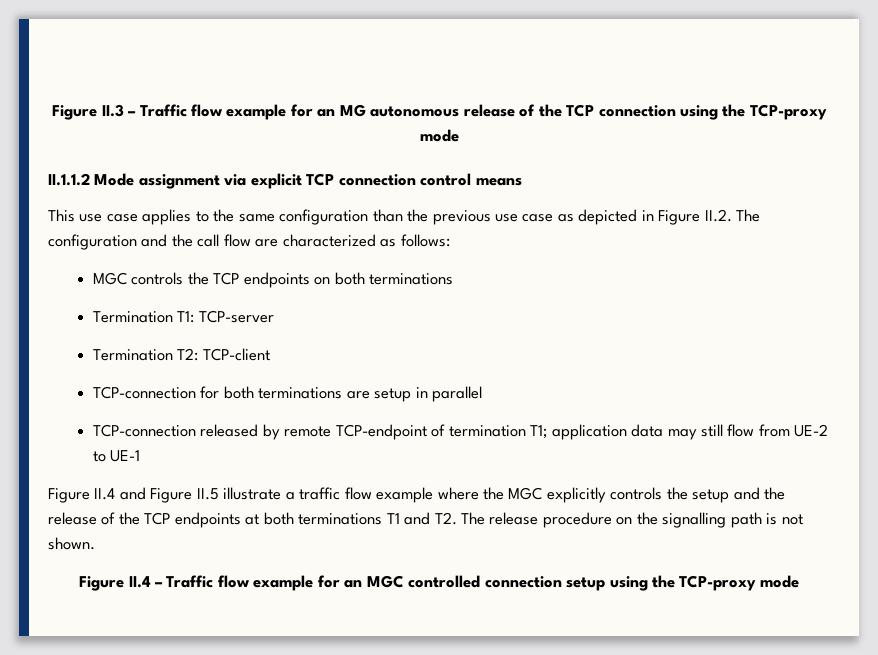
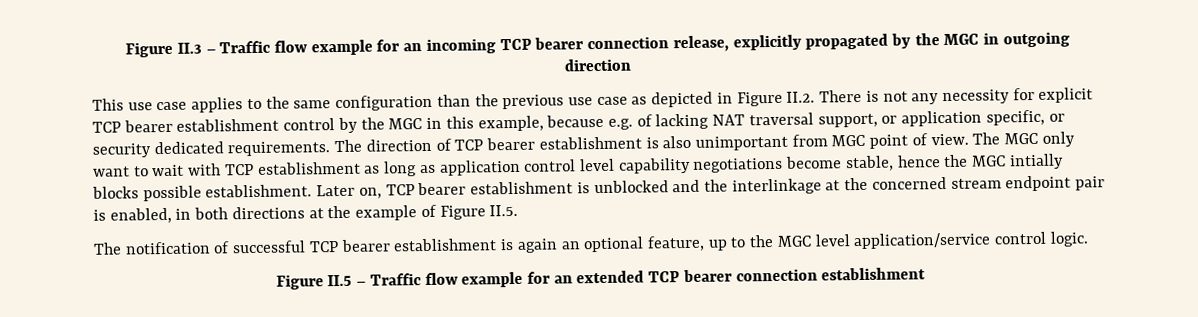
- Figure II.3 – Traffic flow example for an MG autonomous release of the TCP connection using the TCP-proxy mode
- II.1.1.2 Mode assignment via explicit TCP connection control means
+ Figure II.3 – Traffic flow example for an incoming TCP bearer connection release, explicitly propagated by the MGC in outgoing direction
- This use case applies to the same configuration than the previous use case as depicted in Figure II.2. The configuration and the call flow are characterized as follows:
- MGC controls the TCP endpoints on both terminations
- Termination T1: TCP-server
- Termination T2: TCP-client
- TCP-connection for both terminations are setup in parallel
- TCP-connection released by remote TCP-endpoint of termination T1; application data may still flow from UE-2 to UE-1
- Figure II.4 and Figure II.5 illustrate a traffic flow example where the MGC explicitly controls the setup and the release of the TCP endpoints at both terminations T1 and T2. The release procedure on the signalling path is not shown.
- Figure II.4 – Traffic flow example for an MGC controlled connection setup using the TCP-proxy mode
+ This use case applies to the same configuration than the previous use case as depicted in Figure II.2. There is not any necessity for explicit TCP bearer establishment control by the MGC in this example, because e.g. of lacking NAT traversal support, or application specific, or security dedicated requirements. The direction of TCP bearer establishment is also unimportant from MGC point of view. The MGC only want to wait with TCP establishment as long as application control level capability negotiations become stable, hence the MGC intially blocks possible establishment. Later on, TCP bearer establishment is unblocked and the interlinkage at the concerned stream endpoint pair is enabled, in both directions at the example of Figure II.5.
+ The notification of successful TCP bearer establishment is again an optional feature, up to the MGC level application/service control logic.
+ Figure II.5 – Traffic flow example for an extended TCP bearer connection establishment

